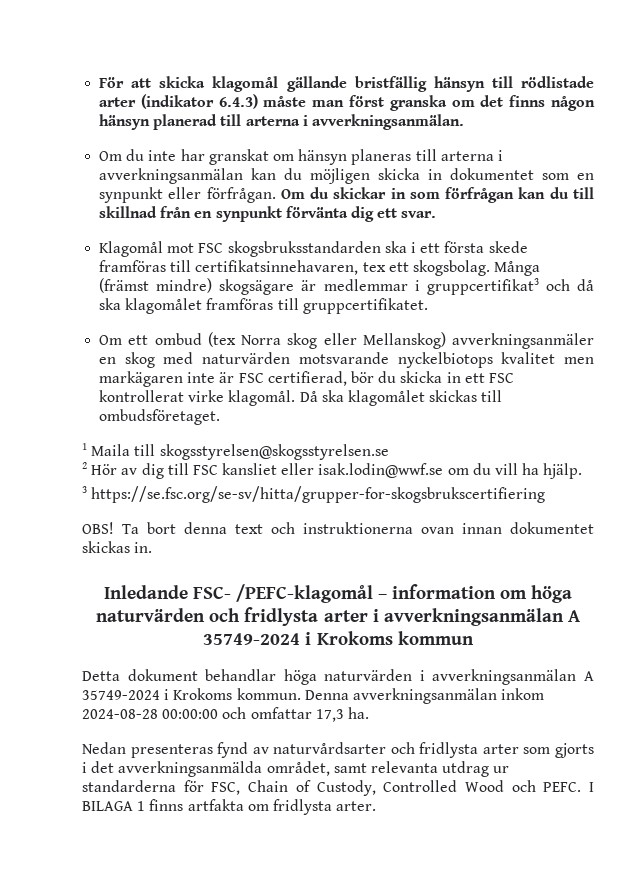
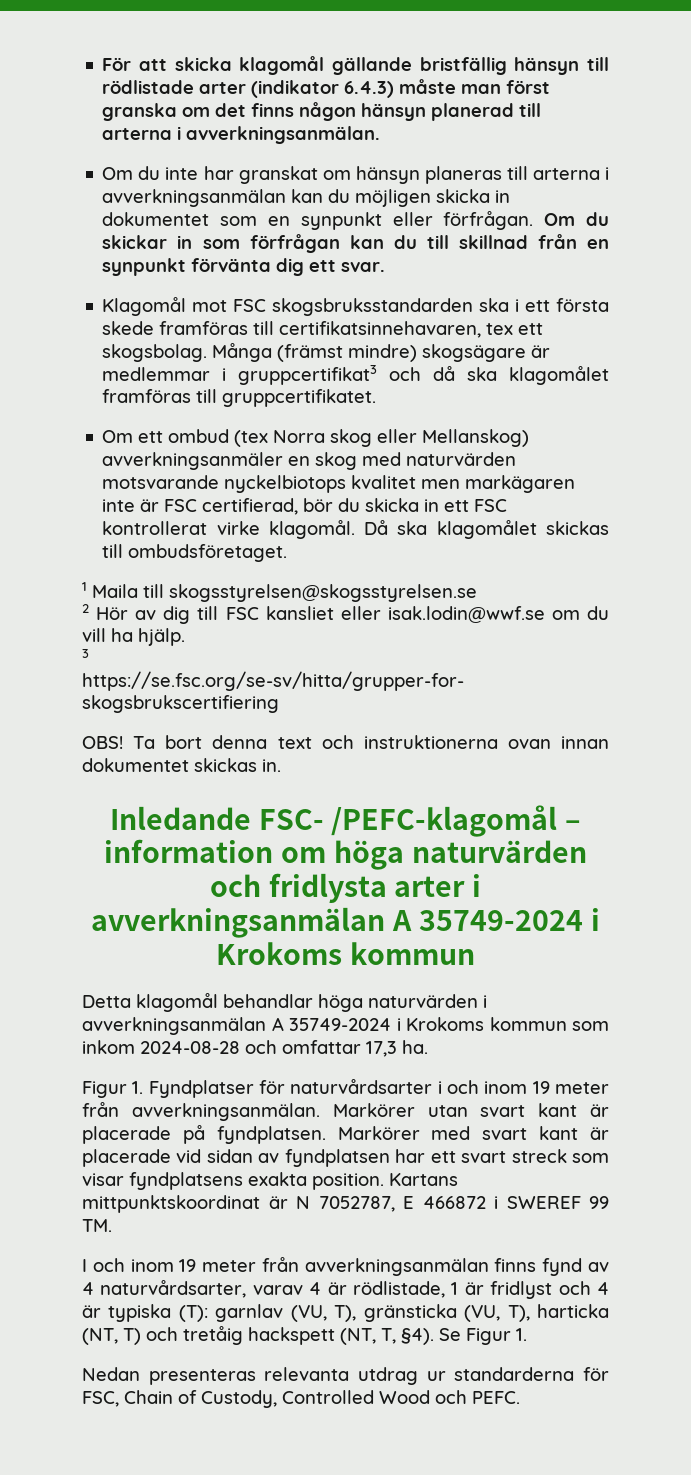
- Detta dokument behandlar höga naturvärden i avverkningsanmälan A 35749-2024 i Krokoms kommun. Denna avverkningsanmälan inkom 2024-08-28 00:00:00 och omfattar 17,3 ha.
+ Detta klagomål behandlar höga naturvärden i avverkningsanmälan A 35749-2024 i Krokoms kommun som inkom 2024-08-28 och omfattar 17,3 ha.
- Nedan presenteras fynd av naturvårdsarter och fridlysta arter som gjorts i det avverkningsanmälda området, samt relevanta utdrag ur standarderna för FSC, Chain of Custody, Controlled Wood och PEFC. I BILAGA 1 finns artfakta om fridlysta arter.
+ Figur 1. Fyndplatser för naturvårdsarter i och inom 19 meter från avverkningsanmälan. Markörer utan svart kant är placerade på fyndplatsen. Markörer med svart kant är placerade vid sidan av fyndplatsen har ett svart streck som visar fyndplatsens exakta position. Kartans mittpunktskoordinat är N 7052787, E 466872 i SWEREF 99 TM.
+ I och inom 19 meter från avverkningsanmälan finns fynd av 4 naturvårdsarter, varav 4 är rödlistade, 1 är fridlyst och 4 är typiska (T): garnlav (VU, T), gränsticka (VU, T), harticka (NT, T) och tretåig hackspett (NT, T, §4). Se Figur 1.
+ Nedan presenteras relevanta utdrag ur standarderna för FSC, Chain of Custody, Controlled Wood och PEFC.

